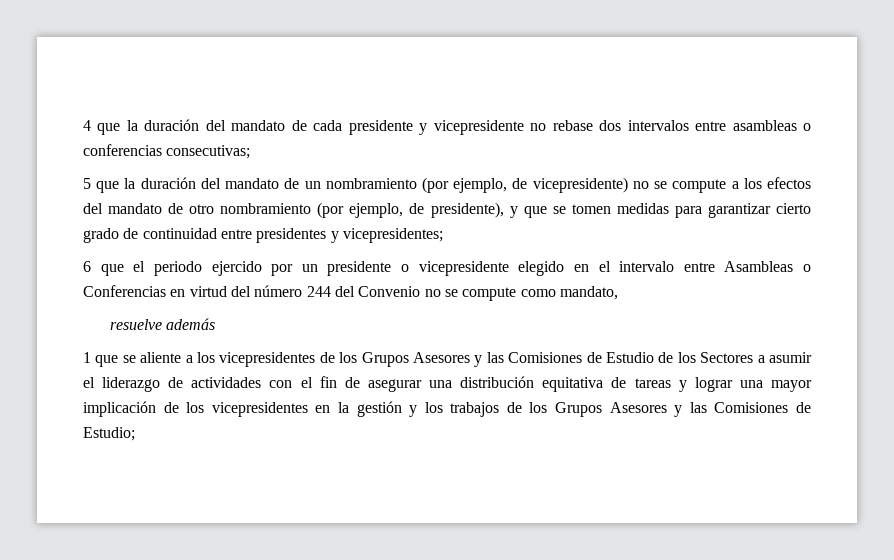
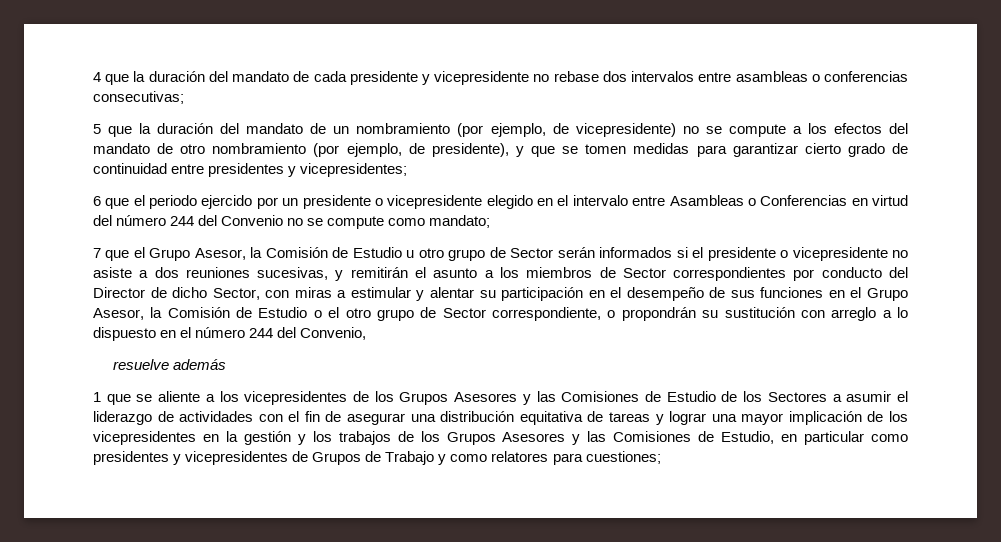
- 6 que el periodo ejercido por un presidente o vicepresidente elegido en el intervalo entre Asambleas o Conferencias en virtud del número 244 del Convenio no se compute como mandato,
+ 6 que el periodo ejercido por un presidente o vicepresidente elegido en el intervalo entre Asambleas o Conferencias en virtud del número 244 del Convenio no se compute como mandato;
+ 7 que el Grupo Asesor, la Comisión de Estudio u otro grupo de Sector serán informados si el presidente o vicepresidente no asiste a dos reuniones sucesivas, y remitirán el asunto a los miembros de Sector correspondientes por conducto del Director de dicho Sector, con miras a estimular y alentar su participación en el desempeño de sus funciones en el Grupo Asesor, la Comisión de Estudio o el otro grupo de Sector correspondiente, o propondrán su sustitución con arreglo a lo dispuesto en el número 244 del Convenio,
- 1 que se aliente a los vicepresidentes de los Grupos Asesores y las Comisiones de Estudio de los Sectores a asumir el liderazgo de actividades con el fin de asegurar una distribución equitativa de tareas y lograr una mayor implicación de los vicepresidentes en la gestión y los trabajos de los Grupos Asesores y las Comisiones de Estudio;
+ 1 que se aliente a los vicepresidentes de los Grupos Asesores y las Comisiones de Estudio de los Sectores a asumir el liderazgo de actividades con el fin de asegurar una distribución equitativa de tareas y lograr una mayor implicación de los vicepresidentes en la gestión y los trabajos de los Grupos Asesores y las Comisiones de Estudio, en particular como presidentes y vicepresidentes de Grupos de Trabajo y como relatores para cuestiones;

